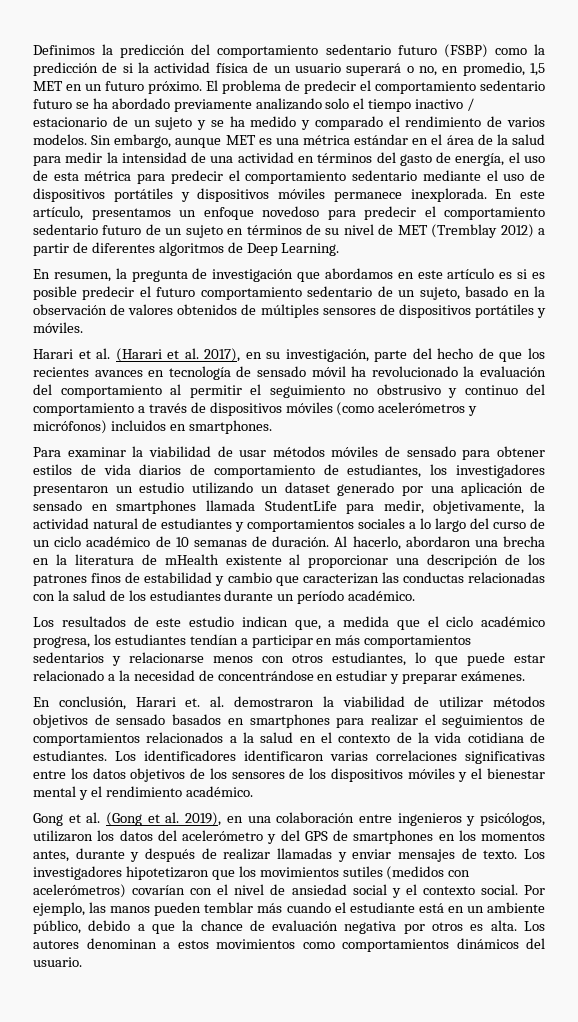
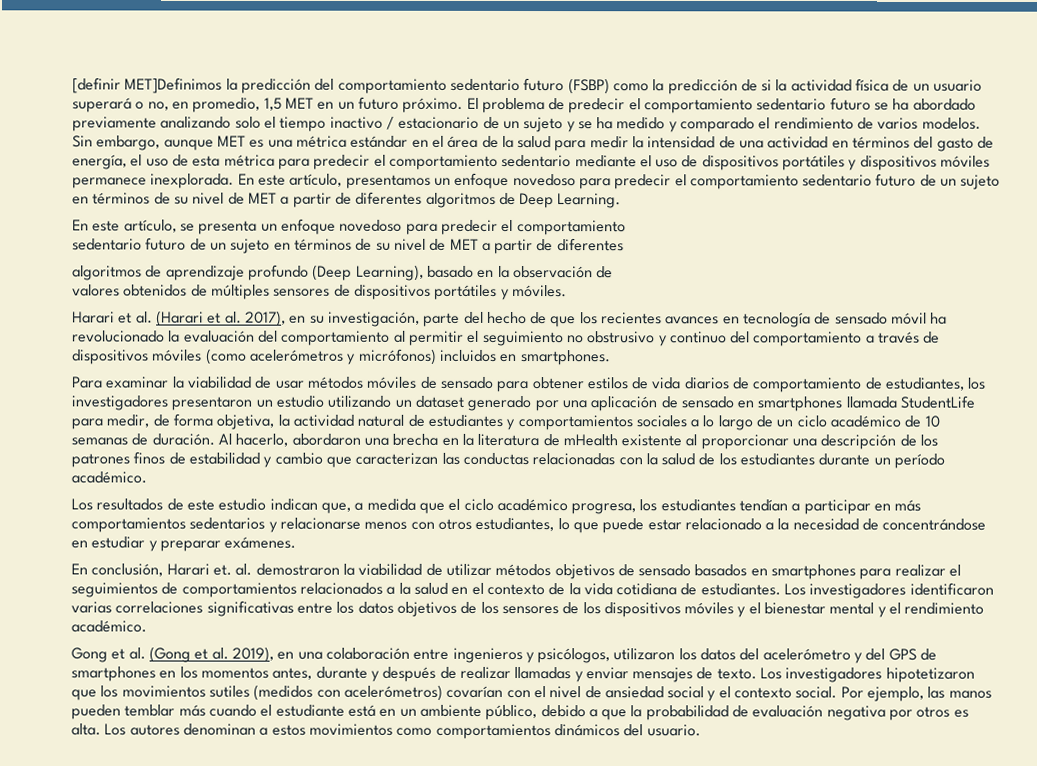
- Definimos la predicción del comportamiento sedentario futuro (FSBP) como la predicción de si la actividad física de un usuario superará o no, en promedio, 1,5 MET en un futuro próximo.
+ [definir MET]Definimos la predicción del comportamiento sedentario futuro (FSBP) como la predicción de si la actividad física de un usuario superará o no, en promedio, 1,5 MET en un futuro próximo.
- En este artículo, presentamos un enfoque novedoso para predecir el comportamiento sedentario futuro de un sujeto en términos de su nivel de MET (Tremblay 2012) a partir de diferentes algoritmos de Deep Learning.
+ En este artículo, presentamos un enfoque novedoso para predecir el comportamiento sedentario futuro de un sujeto en términos de su nivel de MET a partir de diferentes algoritmos de Deep Learning.
- En resumen, la pregunta de investigación que abordamos en este artículo es si es posible predecir el futuro comportamiento sedentario de un sujeto, basado en la observación de valores obtenidos de múltiples sensores de dispositivos portátiles y móviles.
+ En este artículo, se presenta un enfoque novedoso para predecir el comportamiento
+ sedentario futuro de un sujeto en términos de su nivel de MET a partir de diferentes
+ algoritmos de aprendizaje profundo (Deep Learning), basado en la observación de
+ valores obtenidos de múltiples sensores de dispositivos portátiles y móviles.
- Para examinar la viabilidad de usar métodos móviles de sensado para obtener estilos de vida diarios de comportamiento de estudiantes, los investigadores presentaron un estudio utilizando un dataset generado por una aplicación de sensado en smartphones llamada StudentLife para medir, objetivamente, la actividad natural de estudiantes y comportamientos sociales a lo largo del curso de un ciclo académico de 10 semanas de duración.
+ Para examinar la viabilidad de usar métodos móviles de sensado para obtener estilos de vida diarios de comportamiento de estudiantes, los investigadores presentaron un estudio utilizando un dataset generado por una aplicación de sensado en smartphones llamada StudentLife para medir, de forma objetiva, la actividad natural de estudiantes y comportamientos sociales a lo largo de un ciclo académico de 10 semanas de duración.
- Los identificadores identificaron varias correlaciones significativas entre los datos objetivos de los sensores de los dispositivos móviles y el bienestar mental y el rendimiento académico.
+ Los investigadores identificaron varias correlaciones significativas entre los datos objetivos de los sensores de los dispositivos móviles y el bienestar mental y el rendimiento académico.
- Por ejemplo, las manos pueden temblar más cuando el estudiante está en un ambiente público, debido a que la chance de evaluación negativa por otros es alta.
+ Por ejemplo, las manos pueden temblar más cuando el estudiante está en un ambiente público, debido a que la probabilidad de evaluación negativa por otros es alta.

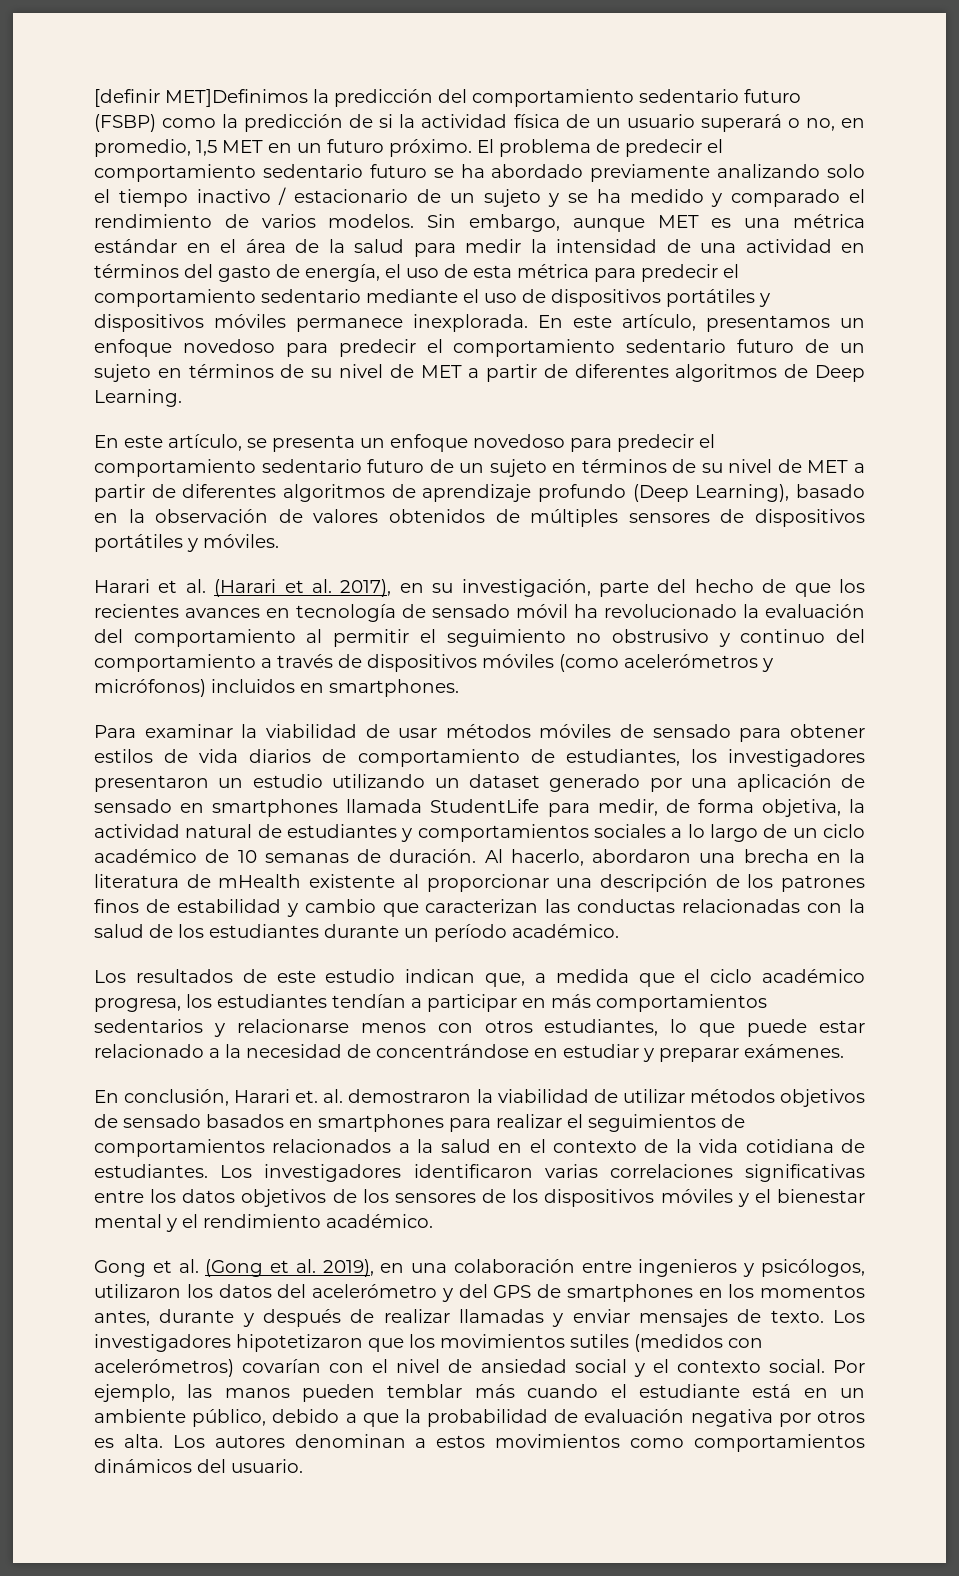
- En este artículo, se presenta un enfoque novedoso para predecir el comportamiento
- sedentario futuro de un sujeto en términos de su nivel de MET a partir de diferentes
- algoritmos de aprendizaje profundo (Deep Learning), basado en la observación de
- valores obtenidos de múltiples sensores de dispositivos portátiles y móviles.
+ En este artículo, se presenta un enfoque novedoso para predecir el comportamiento sedentario futuro de un sujeto en términos de su nivel de MET a partir de diferentes algoritmos de aprendizaje profundo (Deep Learning), basado en la observación de valores obtenidos de múltiples sensores de dispositivos portátiles y móviles.

